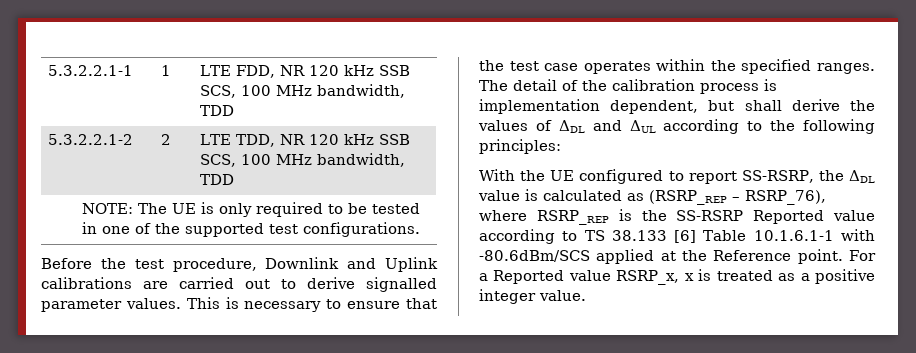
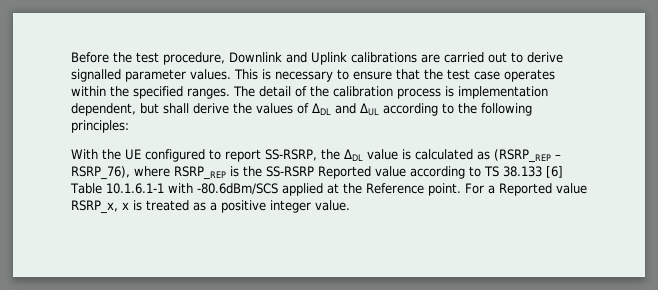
- 5.3.2.2.1-1 | 1 | LTE FDD, NR 120 kHz SSB SCS, 100 MHz bandwidth, TDD
- 5.3.2.2.1-2 | 2 | LTE TDD, NR 120 kHz SSB SCS, 100 MHz bandwidth, TDD
- NOTE: The UE is only required to be tested in one of the supported test configurations.

